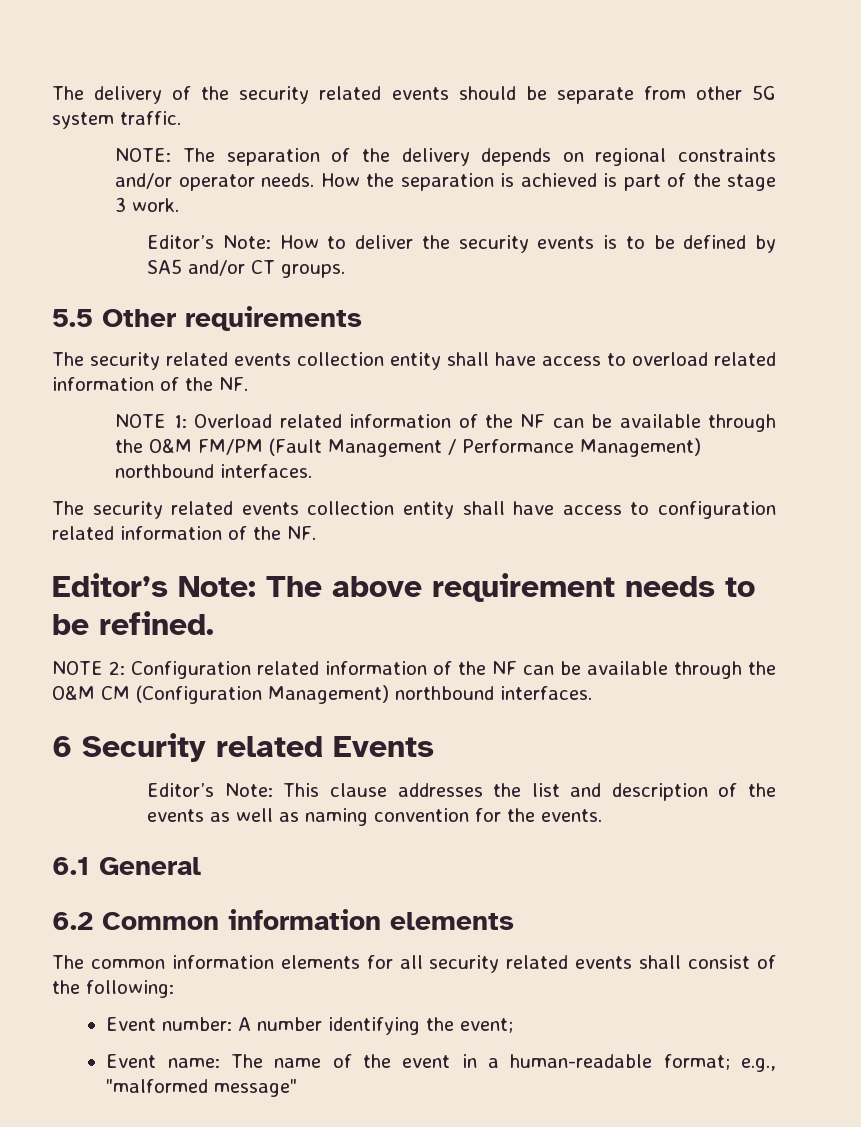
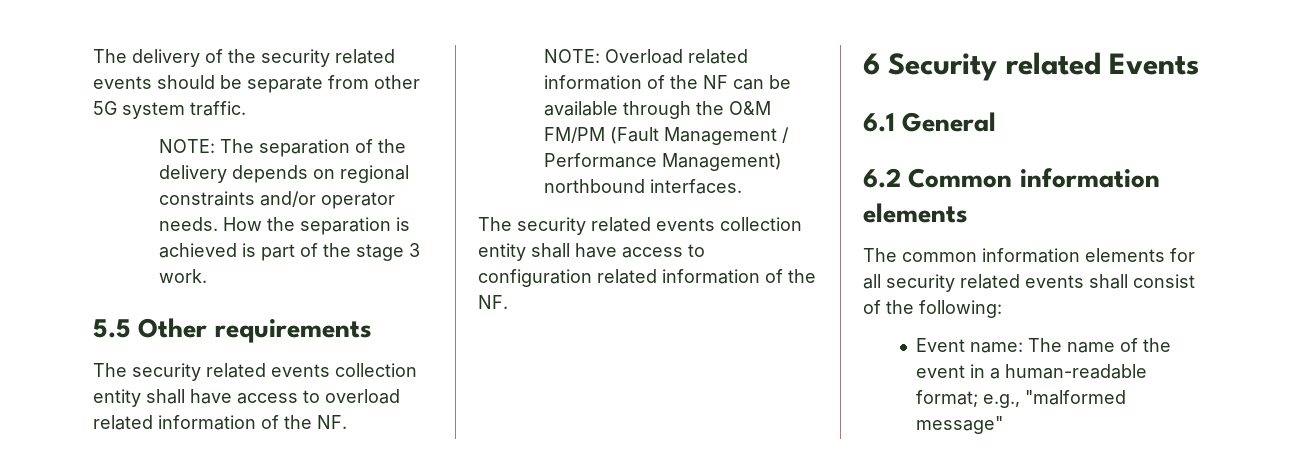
- Editor’s Note: How to deliver the security events is to be defined by SA5 and/or CT groups.
- NOTE 1: Overload related information of the NF can be available through the O&M FM/PM (Fault Management / Performance Management) northbound interfaces.
+ NOTE: Overload related information of the NF can be available through the O&M FM/PM (Fault Management / Performance Management) northbound interfaces.
- Editor’s Note: The above requirement needs to be refined.
- NOTE 2: Configuration related information of the NF can be available through the O&M CM (Configuration Management) northbound interfaces.
  6 Security related Events
- Editor’s Note: This clause addresses the list and description of the events as well as naming convention for the events.
- Event number: A number identifying the event;

